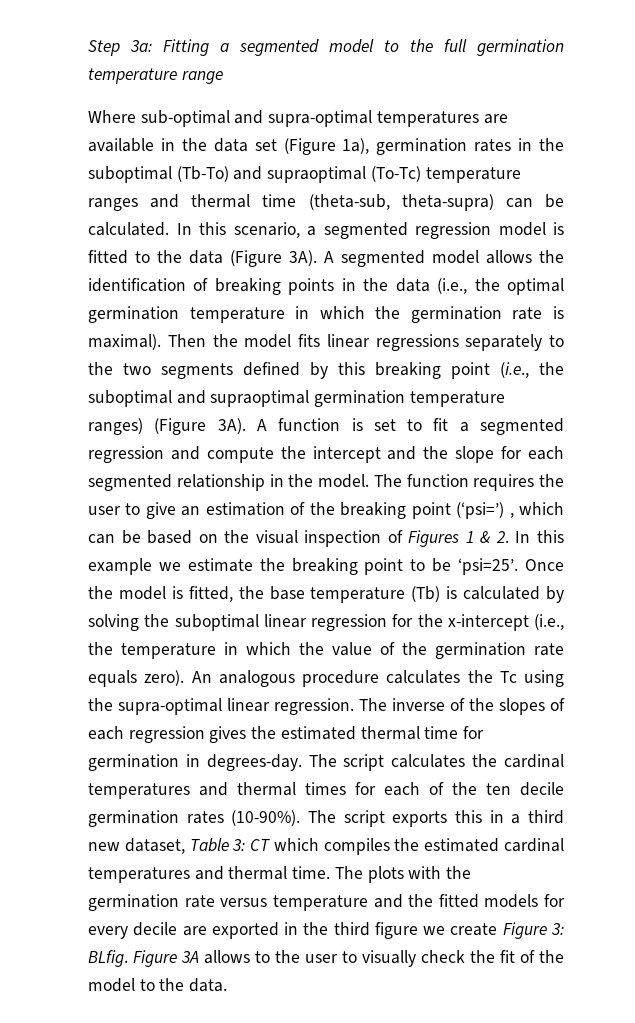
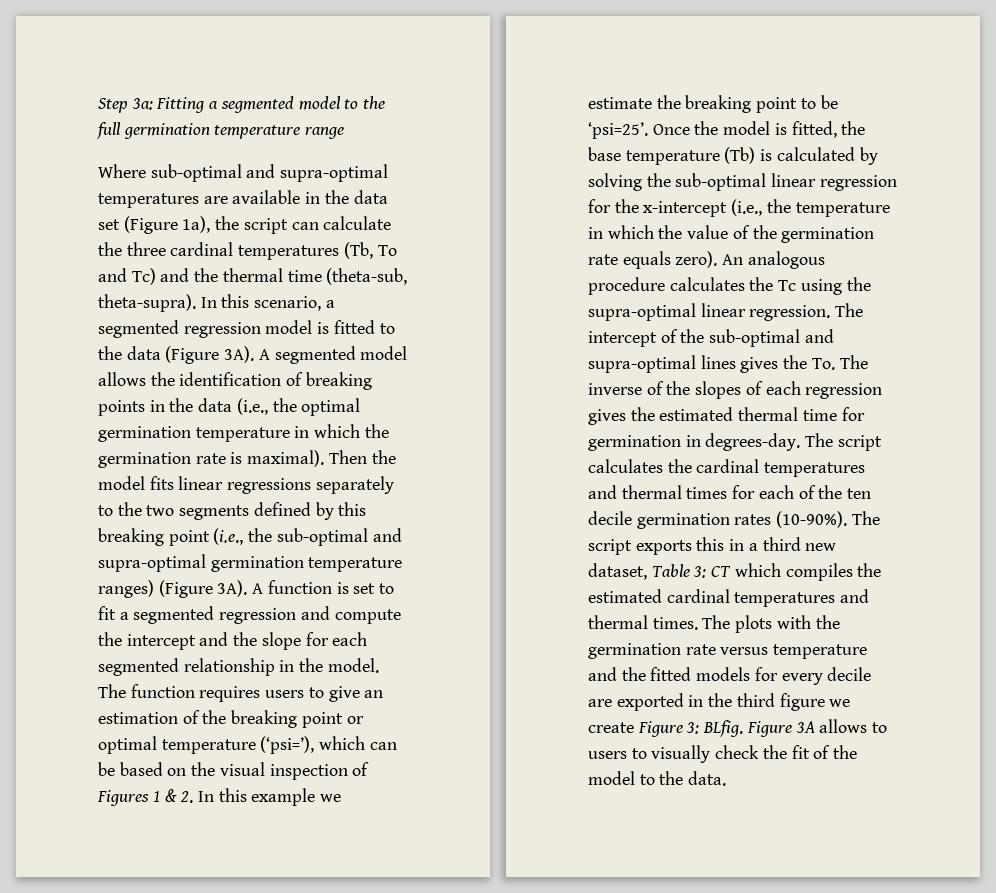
- Where sub-optimal and supra-optimal temperatures are available in the data set (Figure 1a), germination rates in the suboptimal (Tb-To) and supraoptimal (To-Tc) temperature ranges and thermal time (theta-sub, theta-supra) can be calculated.
+ Where sub-optimal and supra-optimal temperatures are available in the data set (Figure 1a), the script can calculate the three cardinal temperatures (Tb, To and Tc) and the thermal time (theta-sub, theta-supra).
- Then the model fits linear regressions separately to the two segments defined by this breaking point (i.e., the suboptimal and supraoptimal germination temperature ranges) (Figure 3A).
+ Then the model fits linear regressions separately to the two segments defined by this breaking point (i.e., the sub-optimal and supra-optimal germination temperature ranges) (Figure 3A).
- The function requires the user to give an estimation of the breaking point (‘psi=’) , which can be based on the visual inspection of Figures 1 & 2. In this example we estimate the breaking point to be ‘psi=25’.
+ The function requires users to give an estimation of the breaking point or optimal temperature (‘psi=’), which can be based on the visual inspection of Figures 1 & 2. In this example we estimate the breaking point to be ‘psi=25’.
- Once the model is fitted, the base temperature (Tb) is calculated by solving the suboptimal linear regression for the x-intercept (i.e., the temperature in which the value of the germination rate equals zero).
+ Once the model is fitted, the base temperature (Tb) is calculated by solving the sub-optimal linear regression for the x-intercept (i.e., the temperature in which the value of the germination rate equals zero).
- The inverse of the slopes of each regression gives the estimated thermal time for germination in degrees-day.
+ The intercept of the sub-optimal and supra-optimal lines gives the To. The inverse of the slopes of each regression gives the estimated thermal time for germination in degrees-day.
- The script exports this in a third new dataset, Table 3: CT which compiles the estimated cardinal temperatures and thermal time.
+ The script exports this in a third new dataset, Table 3: CT which compiles the estimated cardinal temperatures and thermal times.
- Figure 3A allows to the user to visually check the fit of the model to the data.
+ Figure 3A allows to users to visually check the fit of the model to the data.

